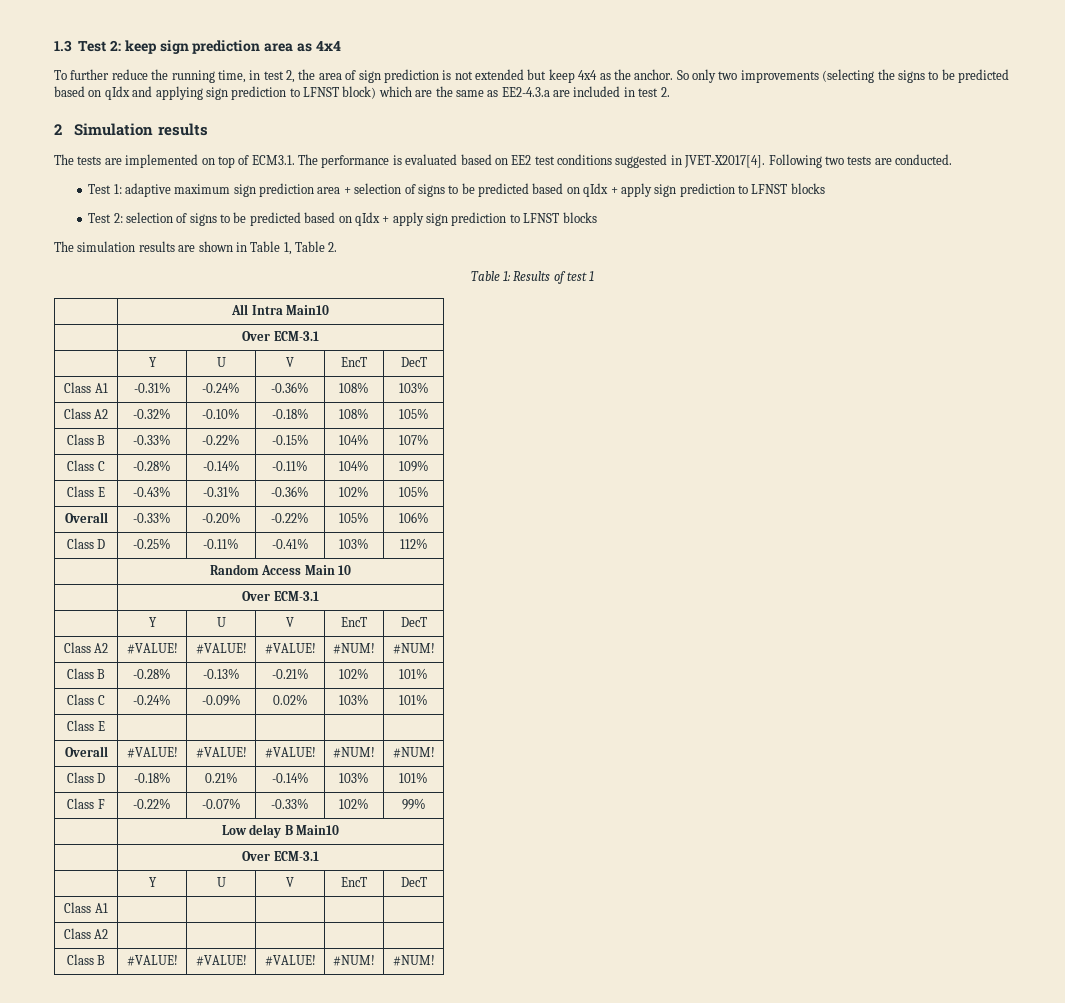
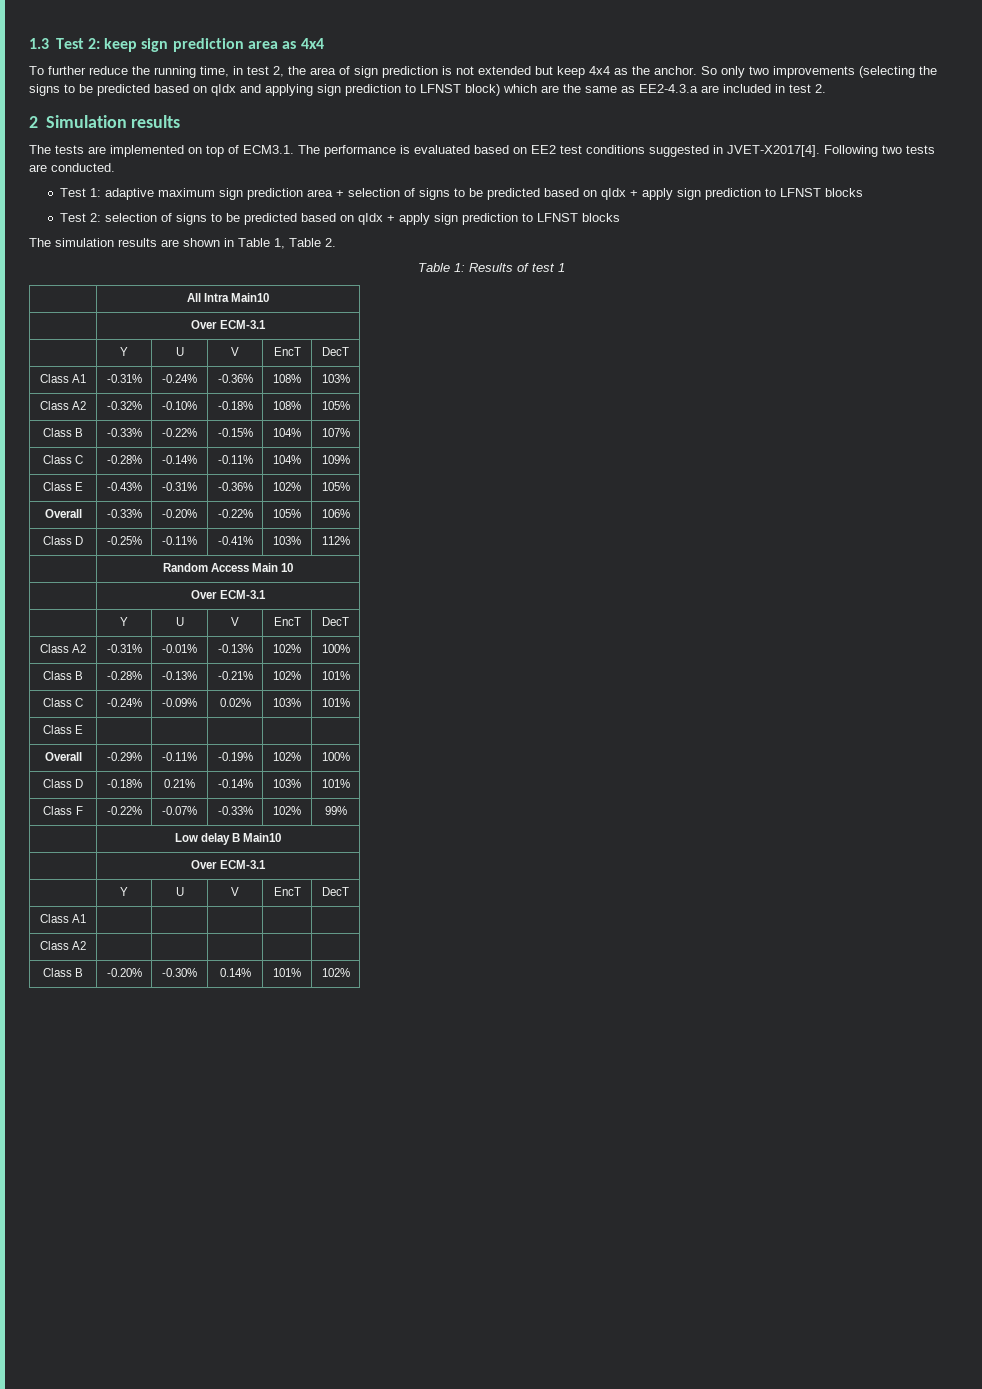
- Class A2 | #VALUE! | #VALUE! | #VALUE! | #NUM! | #NUM!
+ Class A2 | -0.31% | -0.01% | -0.13% | 102% | 100%
- Overall | #VALUE! | #VALUE! | #VALUE! | #NUM! | #NUM!
+ Overall | -0.29% | -0.11% | -0.19% | 102% | 100%
- Class B | #VALUE! | #VALUE! | #VALUE! | #NUM! | #NUM!
+ Class B | -0.20% | -0.30% | 0.14% | 101% | 102%

